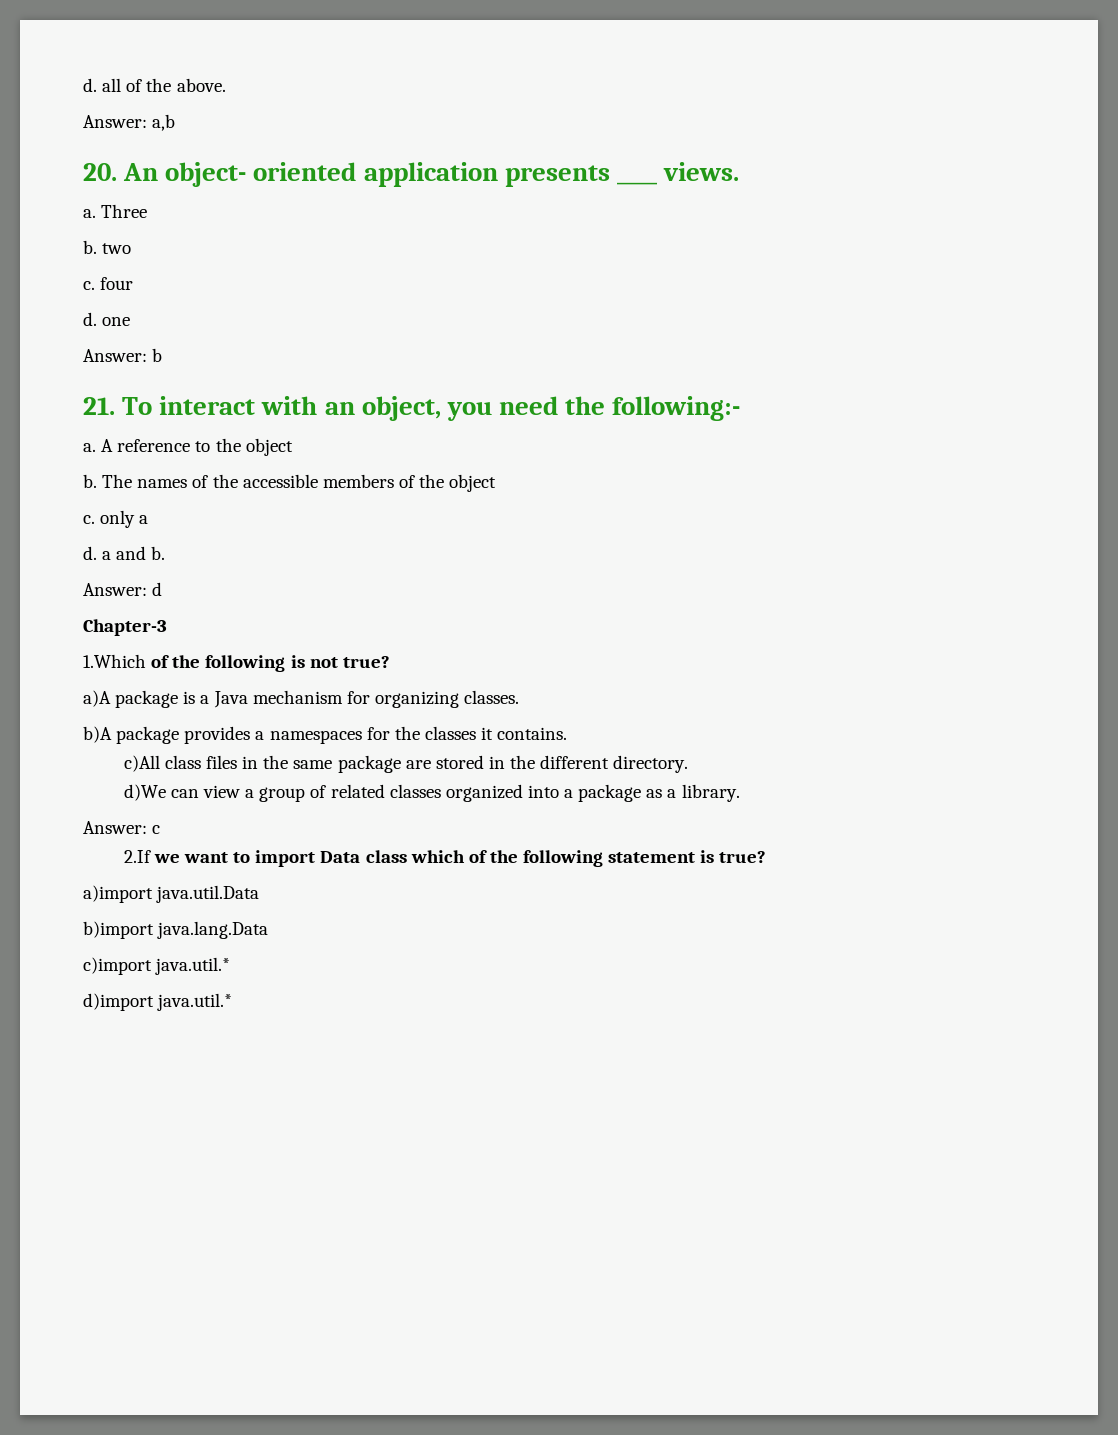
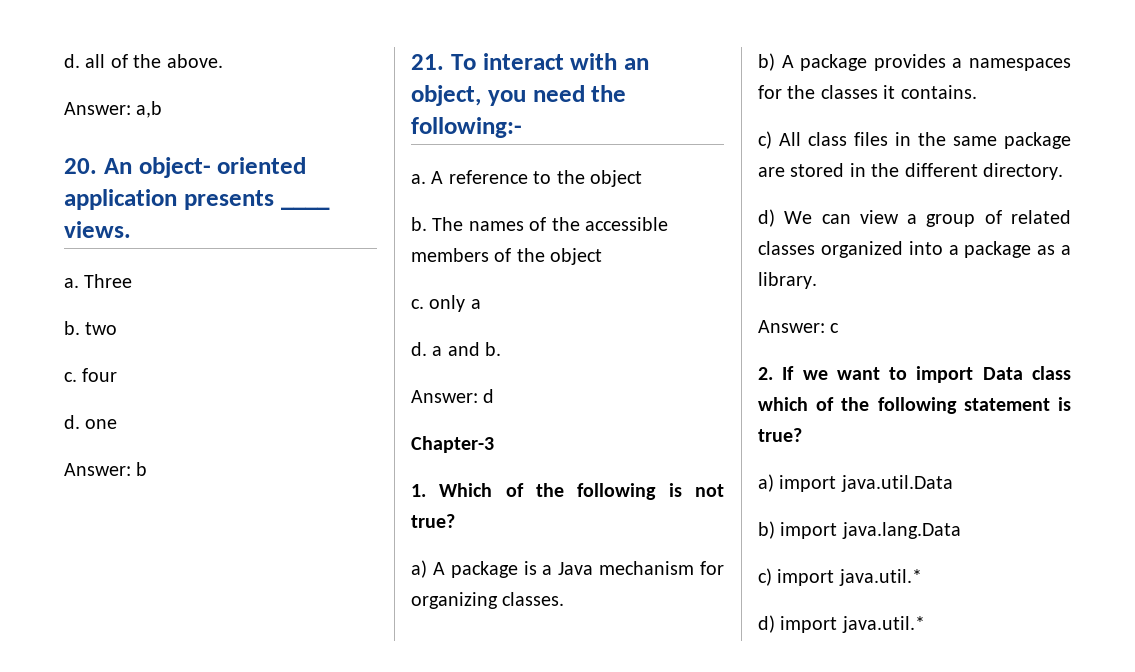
- 1.Which of the following is not true?
+ 1. Which of the following is not true?
- a)A package is a Java mechanism for organizing classes.
+ a) A package is a Java mechanism for organizing classes.
- b)A package provides a namespaces for the classes it contains.
+ b) A package provides a namespaces for the classes it contains.
- c)All class files in the same package are stored in the different directory.
+ c) All class files in the same package are stored in the different directory.
- d)We can view a group of related classes organized into a package as a library.
+ d) We can view a group of related classes organized into a package as a library.
- 2.If we want to import Data class which of the following statement is true?
+ 2. If we want to import Data class which of the following statement is true?
- a)import java.util.Data
+ a) import java.util.Data
- b)import java.lang.Data
+ b) import java.lang.Data
- c)import java.util.*
+ c) import java.util.*
- d)import java.util.*
+ d) import java.util.*

